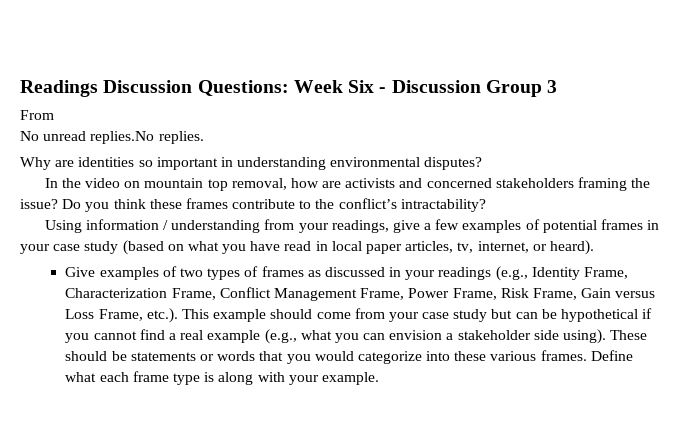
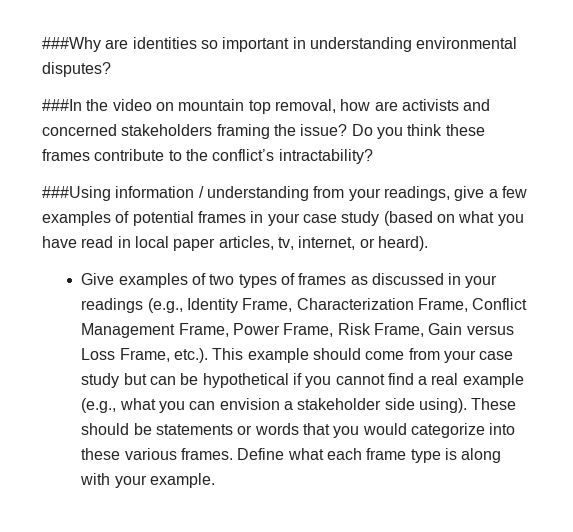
- Readings Discussion Questions: Week Six - Discussion Group 3
- From
- No unread replies.No replies.
- Why are identities so important in understanding environmental disputes?
+ ###Why are identities so important in understanding environmental disputes?
- In the video on mountain top removal, how are activists and concerned stakeholders framing the issue?
+ ###In the video on mountain top removal, how are activists and concerned stakeholders framing the issue?
- Using information / understanding from your readings, give a few examples of potential frames in your case study (based on what you have read in local paper articles, tv, internet, or heard).
+ ###Using information / understanding from your readings, give a few examples of potential frames in your case study (based on what you have read in local paper articles, tv, internet, or heard).

